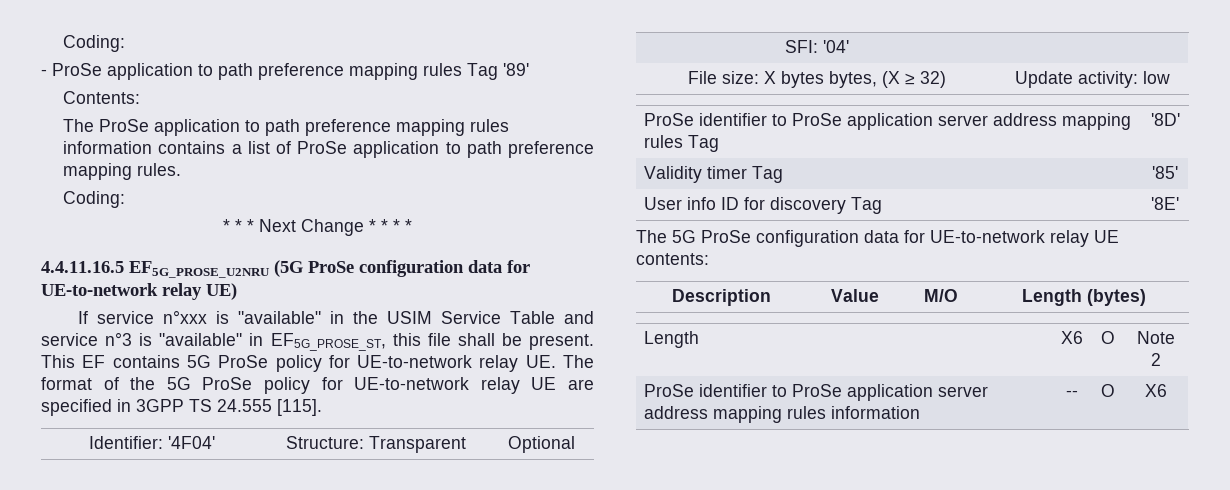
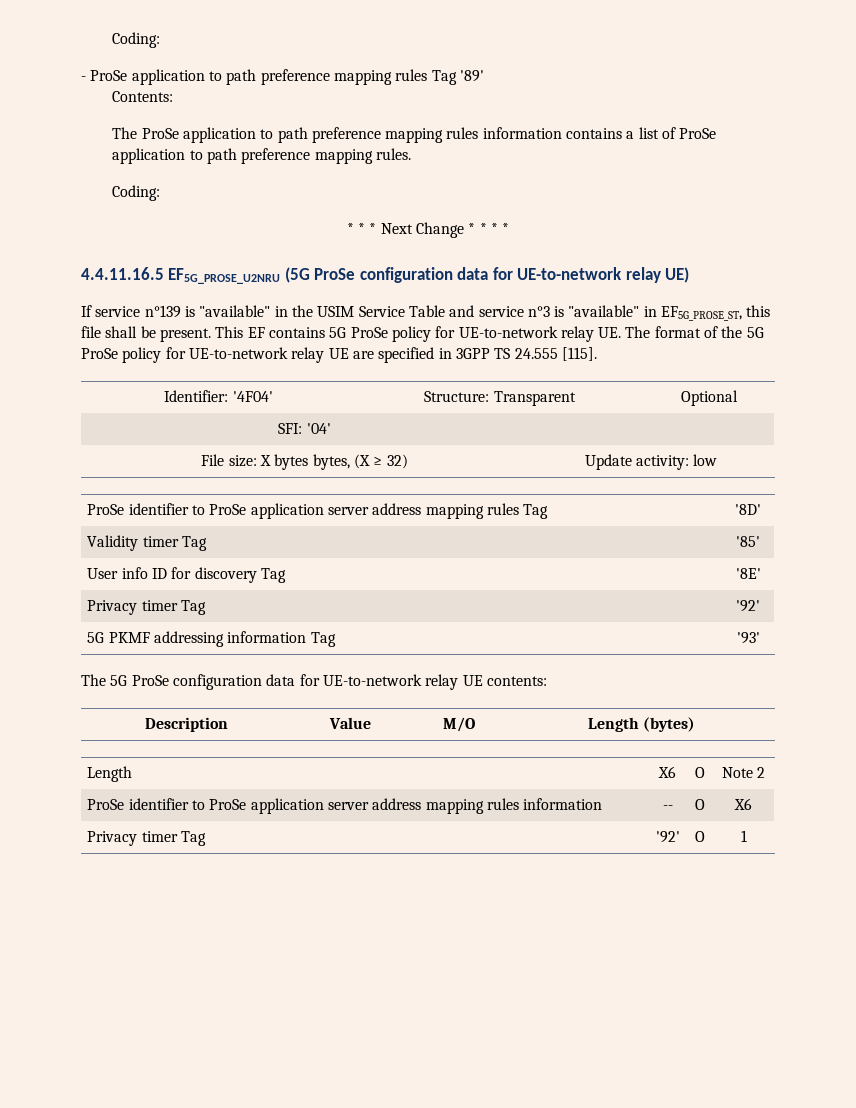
- If service n°xxx is "available" in the USIM Service Table and service n°3 is "available" in EF5G_PROSE_ST, this file shall be present.
+ If service n°139 is "available" in the USIM Service Table and service n°3 is "available" in EF5G_PROSE_ST, this file shall be present.
  User info ID for discovery Tag | '8E'
+ Privacy timer Tag | '92'
+ 5G PKMF addressing information Tag | '93'
+ Privacy timer Tag | '92' | O | 1

